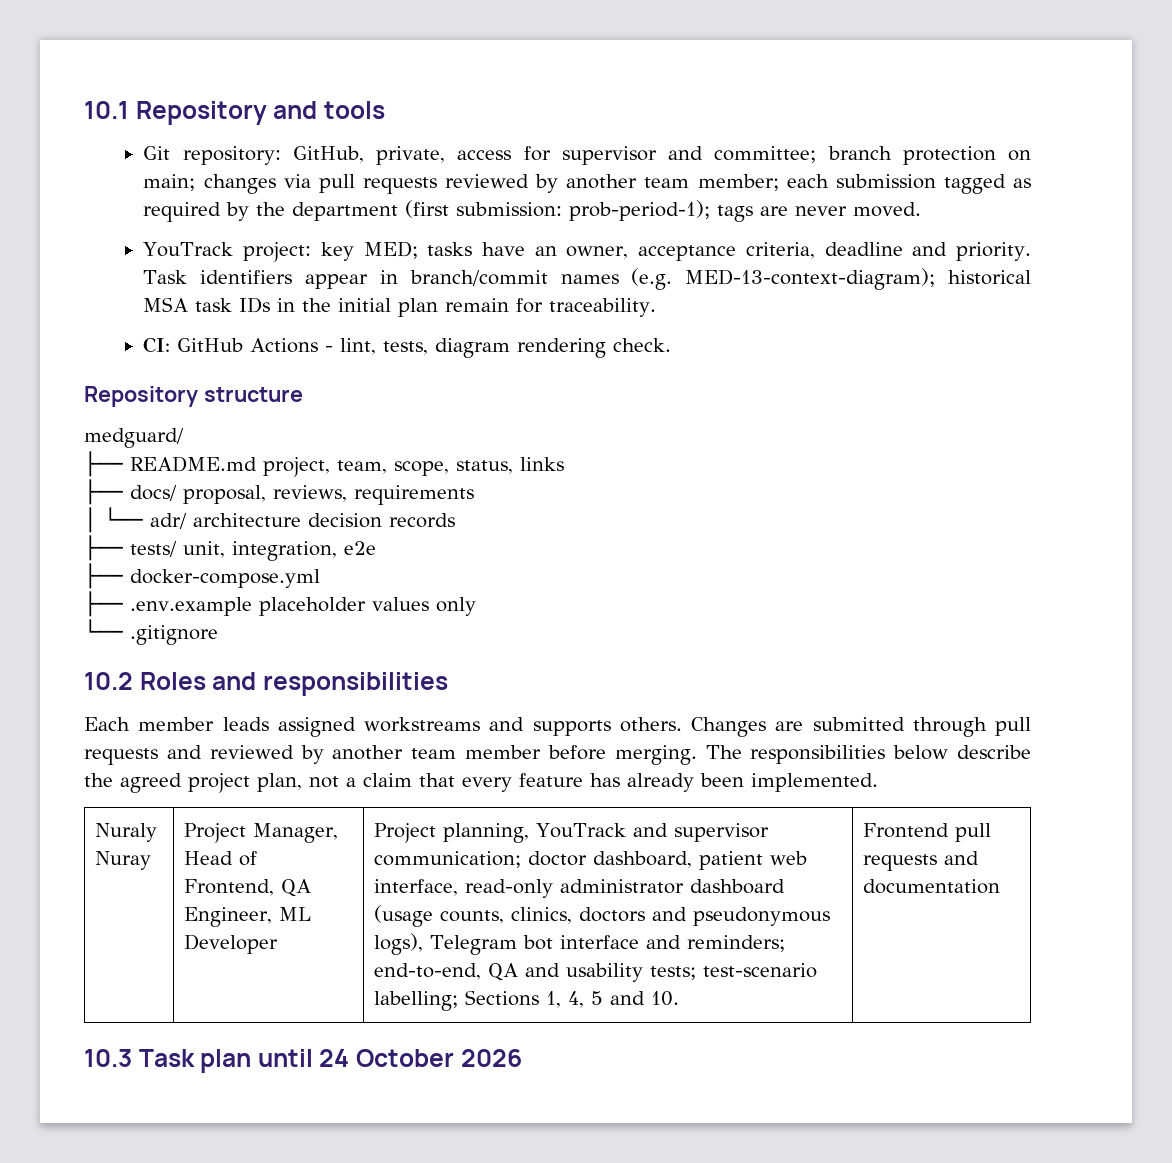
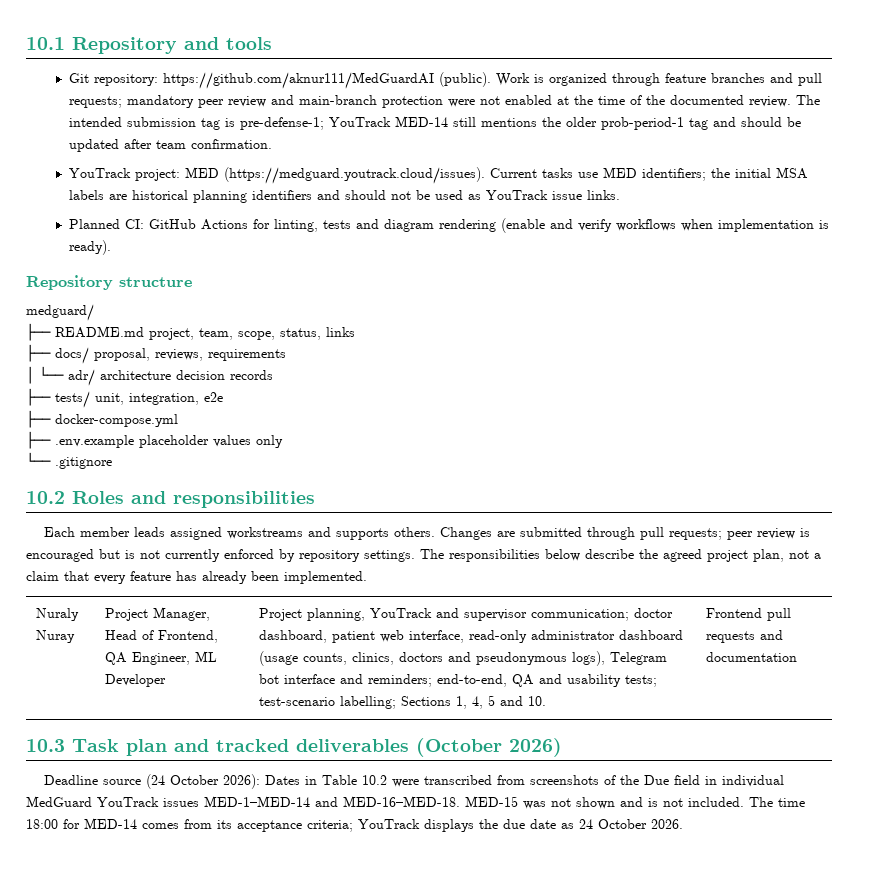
- Git repository: GitHub, private, access for supervisor and committee; branch protection on main; changes via pull requests reviewed by another team member; each submission tagged as required by the department (first submission: prob-period-1); tags are never moved.
- YouTrack project: key MED; tasks have an owner, acceptance criteria, deadline and priority. Task identifiers appear in branch/commit names (e.g. MED-13-context-diagram); historical MSA task IDs in the initial plan remain for traceability.
- CI: GitHub Actions - lint, tests, diagram rendering check.
+ Git repository: https://github.com/aknur111/MedGuardAI (public). Work is organized through feature branches and pull requests; mandatory peer review and main-branch protection were not enabled at the time of the documented review. The intended submission tag is pre-defense-1; YouTrack MED-14 still mentions the older prob-period-1 tag and should be updated after team confirmation.
+ YouTrack project: MED (https://medguard.youtrack.cloud/issues). Current tasks use MED identifiers; the initial MSA labels are historical planning identifiers and should not be used as YouTrack issue links.
+ Planned CI: GitHub Actions for linting, tests and diagram rendering (enable and verify workflows when implementation is ready).
- Changes are submitted through pull requests and reviewed by another team member before merging.
+ Changes are submitted through pull requests; peer review is encouraged but is not currently enforced by repository settings.
- 10.3 Task plan until 24 October 2026
+ 10.3 Task plan and tracked deliverables (October 2026)
+ Deadline source (24 October 2026): Dates in Table 10.2 were transcribed from screenshots of the Due field in individual MedGuard YouTrack issues MED-1–MED-14 and MED-16–MED-18. MED-15 was not shown and is not included. The time 18:00 for MED-14 comes from its acceptance criteria; YouTrack displays the due date as 24 October 2026.

